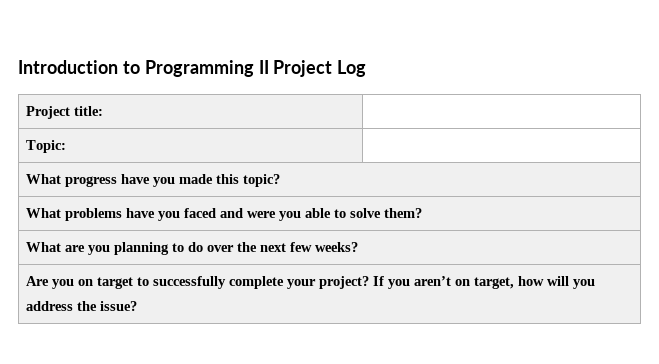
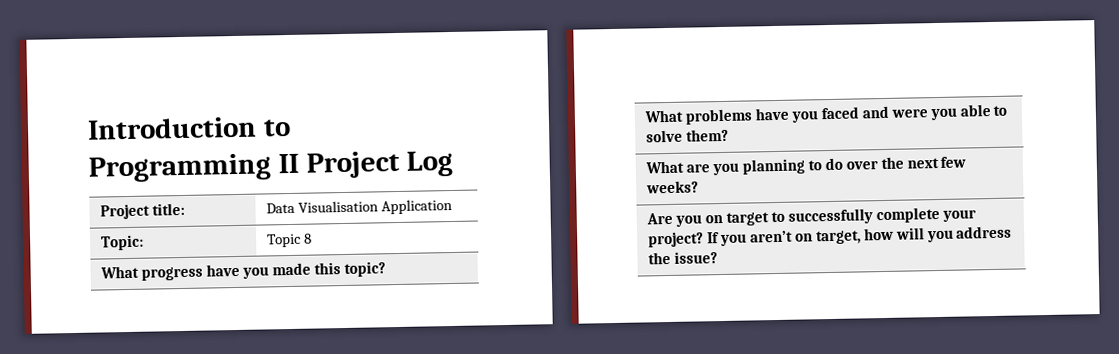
- Project title: |
+ Project title: | Data Visualisation Application
- Topic: |
+ Topic: | Topic 8

